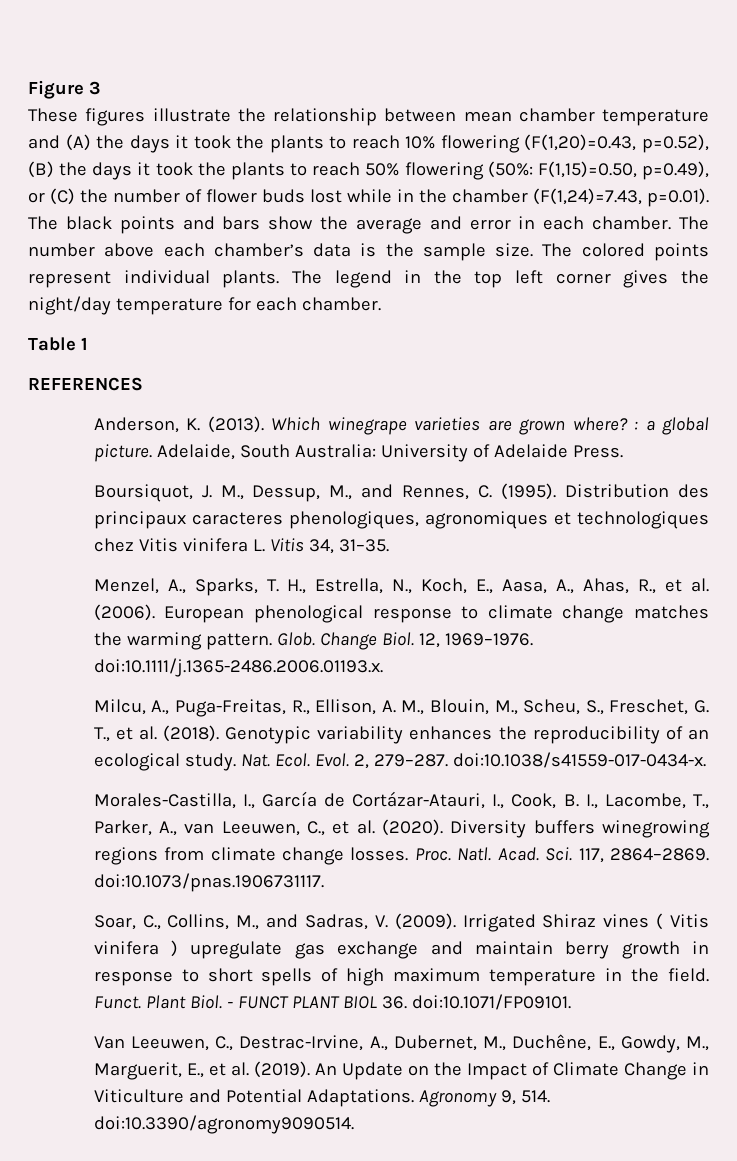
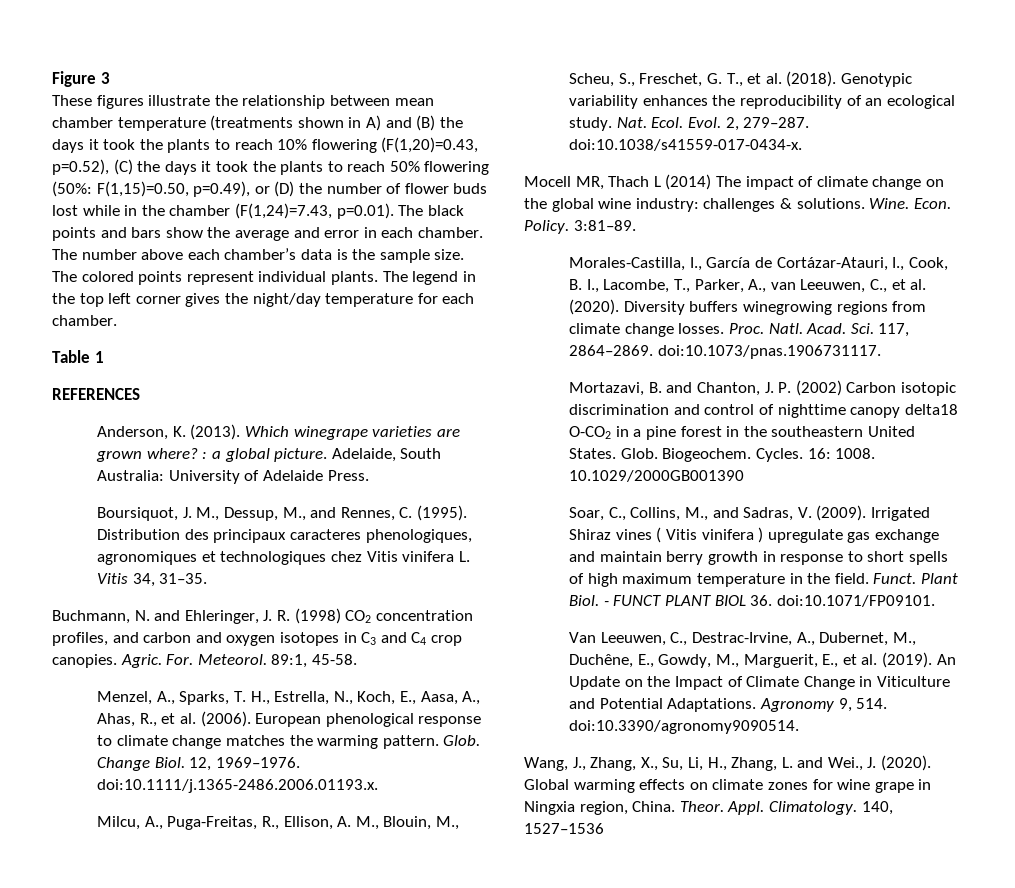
- These figures illustrate the relationship between mean chamber temperature and (A) the days it took the plants to reach 10% flowering (F(1,20)=0.43, p=0.52), (B) the days it took the plants to reach 50% flowering (50%: F(1,15)=0.50, p=0.49), or (C) the number of flower buds lost while in the chamber (F(1,24)=7.43, p=0.01). The black points and bars show the average and error in each chamber.
+ These figures illustrate the relationship between mean chamber temperature (treatments shown in A) and (B) the days it took the plants to reach 10% flowering (F(1,20)=0.43, p=0.52), (C) the days it took the plants to reach 50% flowering (50%: F(1,15)=0.50, p=0.49), or (D) the number of flower buds lost while in the chamber (F(1,24)=7.43, p=0.01). The black points and bars show the average and error in each chamber.
+ Buchmann, N. and Ehleringer, J. R. (1998) CO2 concentration profiles, and carbon and oxygen isotopes in C3 and C4 crop canopies. Agric. For. Meteorol. 89:1, 45-58.
+ Mocell MR, Thach L (2014) The impact of climate change on the global wine industry: challenges & solutions. Wine. Econ. Policy. 3:81–89.
+ Mortazavi, B. and Chanton, J. P. (2002) Carbon isotopic discrimination and control of nighttime canopy delta18 O-CO2 in a pine forest in the southeastern United States. Glob. Biogeochem. Cycles. 16: 1008. 10.1029/2000GB001390
+ Wang, J., Zhang, X., Su, Li, H., Zhang, L. and Wei., J. (2020). Global warming effects on climate zones for wine grape in Ningxia region, China. Theor. Appl. Climatology. 140, 1527–1536

